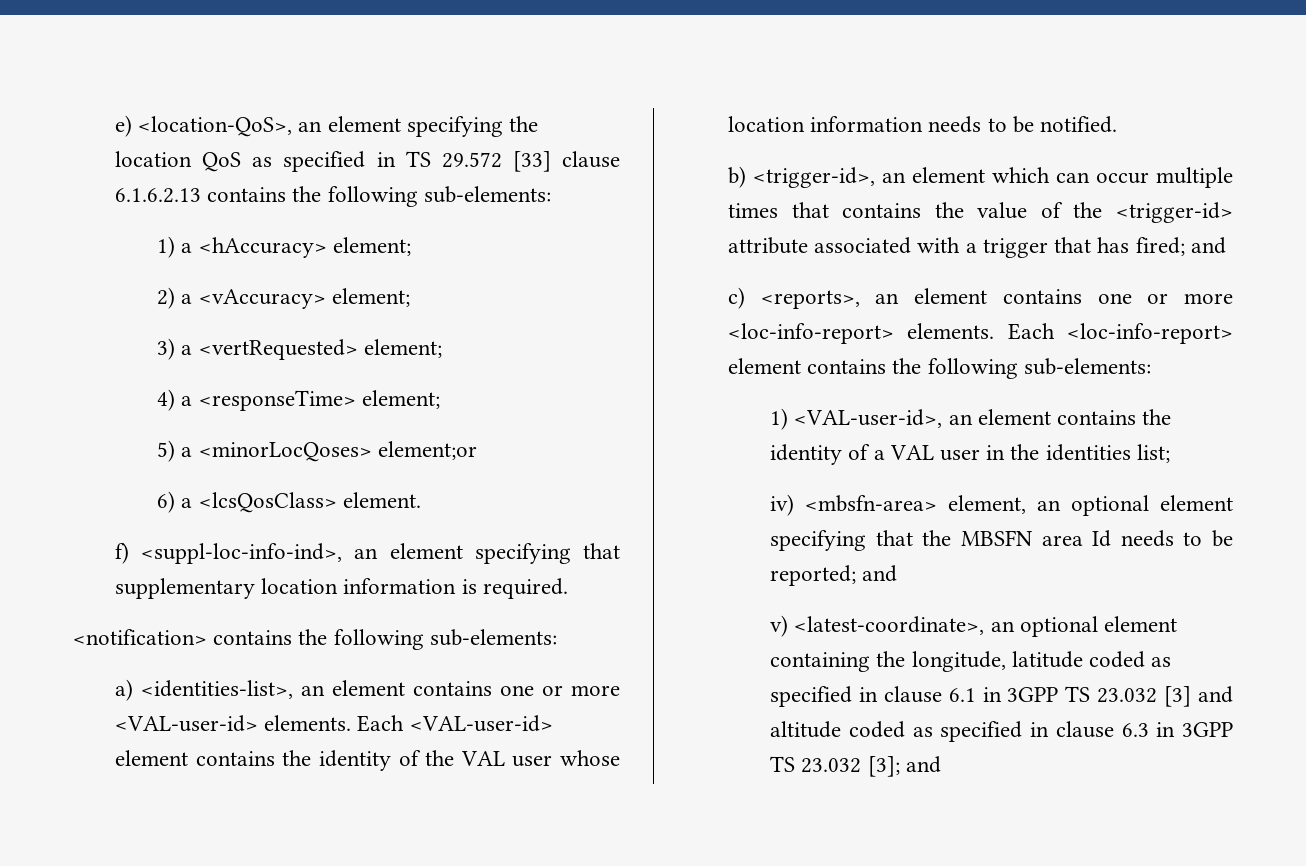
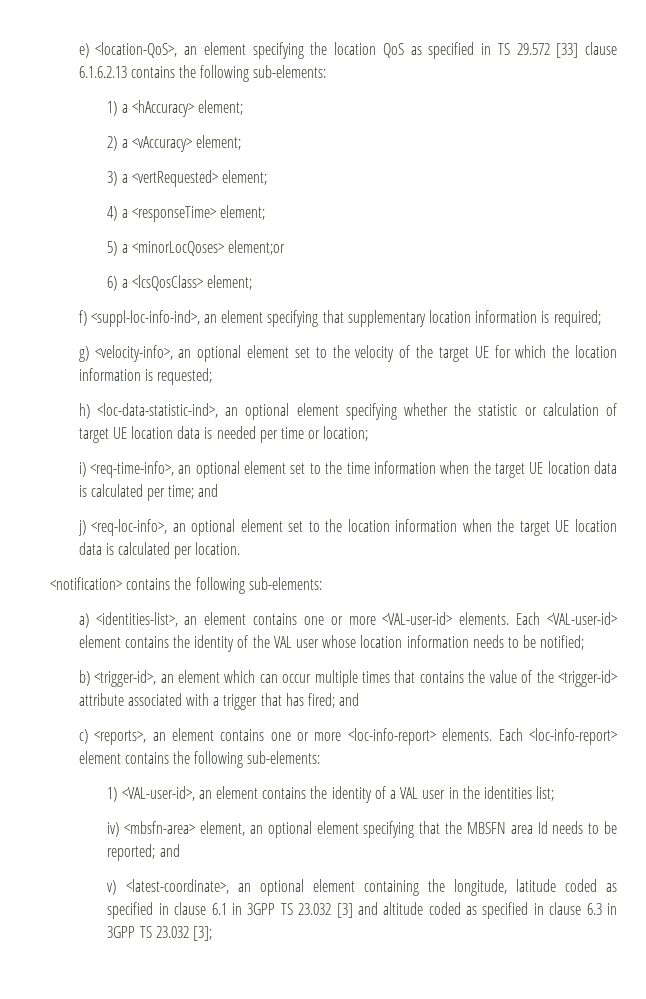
- 6) a <lcsQosClass> element.
+ 6) a <lcsQosClass> element;
- f) <suppl-loc-info-ind>, an element specifying that supplementary location information is required.
+ f) <suppl-loc-info-ind>, an element specifying that supplementary location information is required;
+ g) <velocity-info>, an optional element set to the velocity of the target UE for which the location information is requested;
+ h) <loc-data-statistic-ind>, an optional element specifying whether the statistic or calculation of target UE location data is needed per time or location;
+ i) <req-time-info>, an optional element set to the time information when the target UE location data is calculated per time; and
+ j) <req-loc-info>, an optional element set to the location information when the target UE location data is calculated per location.
- Each <VAL-user-id> element contains the identity of the VAL user whose location information needs to be notified.
+ Each <VAL-user-id> element contains the identity of the VAL user whose location information needs to be notified;
- v) <latest-coordinate>, an optional element containing the longitude, latitude coded as specified in clause 6.1 in 3GPP TS 23.032 [3] and altitude coded as specified in clause 6.3 in 3GPP TS 23.032 [3]; and
+ v) <latest-coordinate>, an optional element containing the longitude, latitude coded as specified in clause 6.1 in 3GPP TS 23.032 [3] and altitude coded as specified in clause 6.3 in 3GPP TS 23.032 [3];

